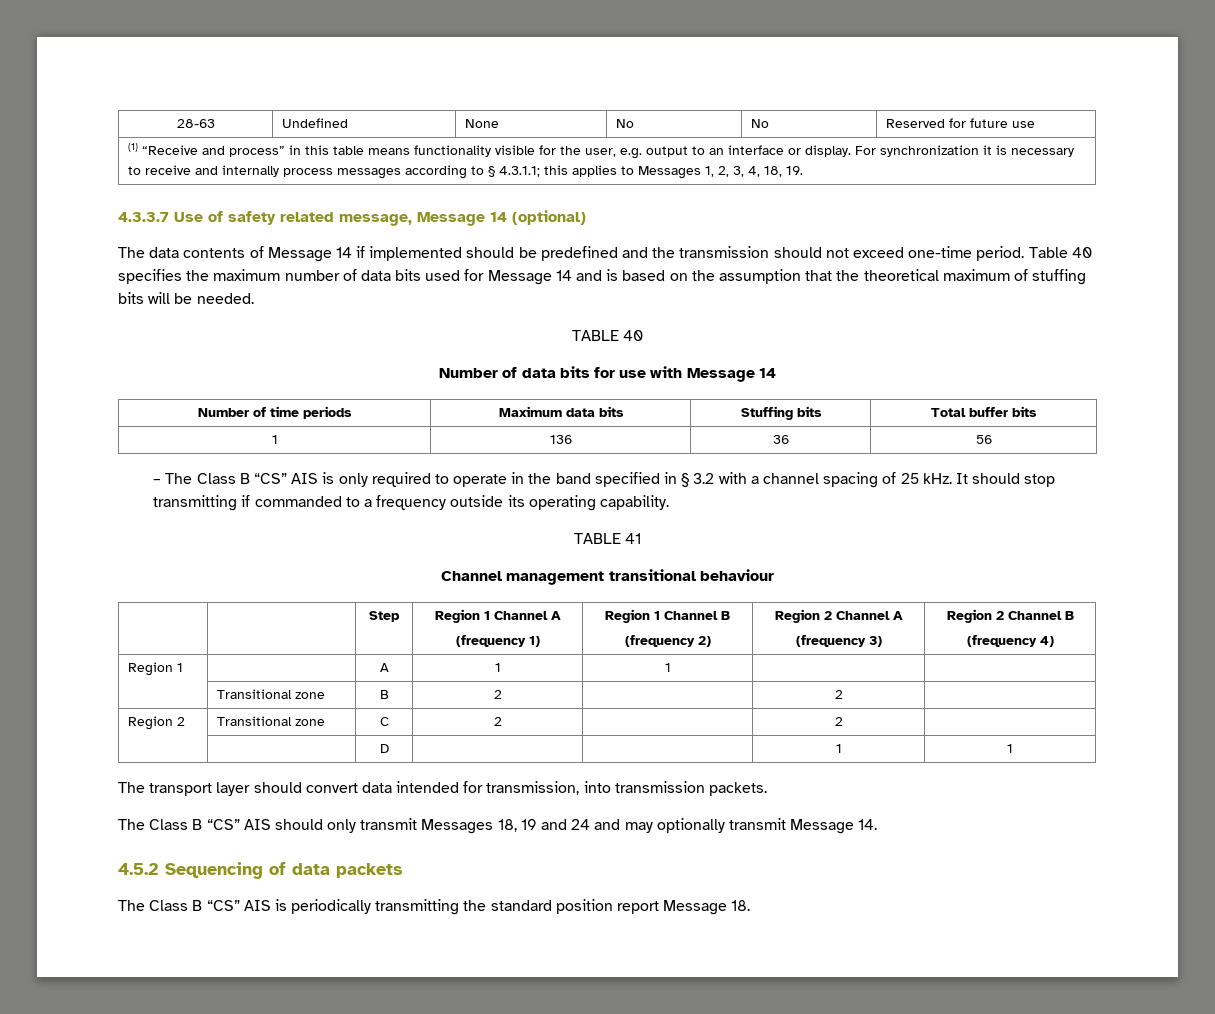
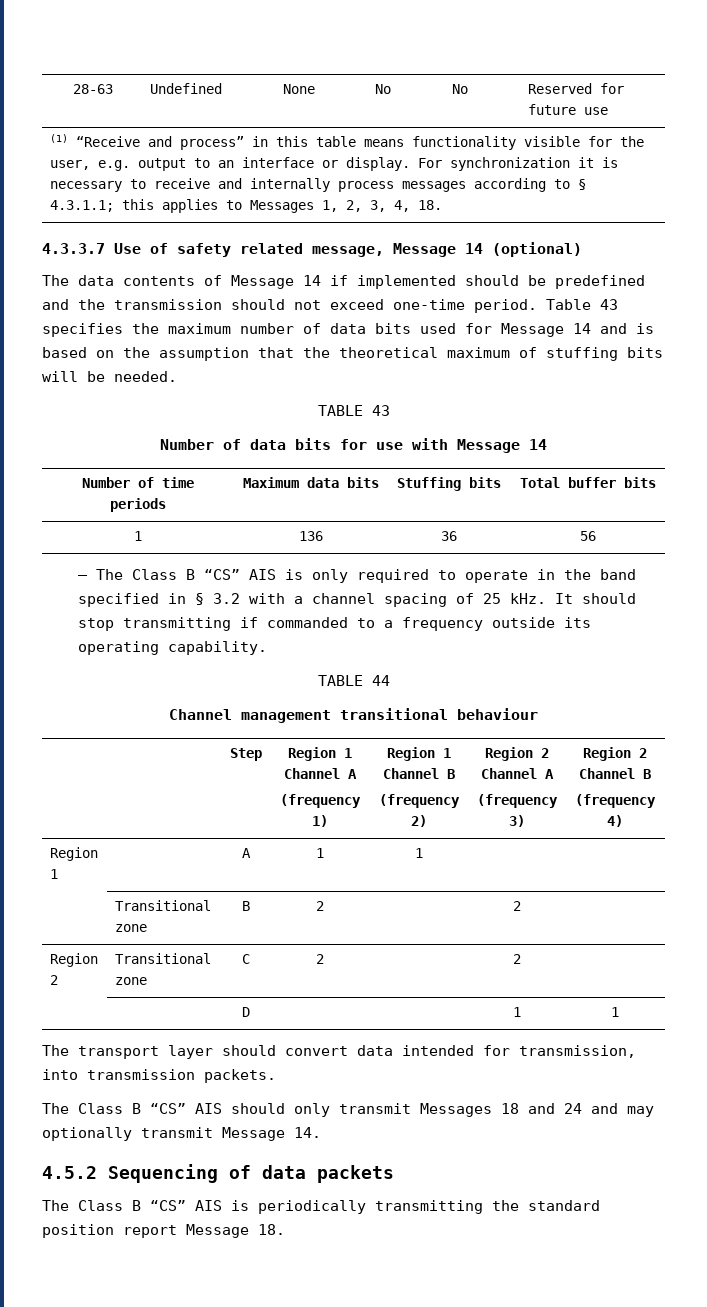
- For synchronization it is necessary to receive and internally process messages according to § 4.3.1.1; this applies to Messages 1, 2, 3, 4, 18, 19.
+ For synchronization it is necessary to receive and internally process messages according to § 4.3.1.1; this applies to Messages 1, 2, 3, 4, 18.
- Table 40 specifies the maximum number of data bits used for Message 14 and is based on the assumption that the theoretical maximum of stuffing bits will be needed.
+ Table 43 specifies the maximum number of data bits used for Message 14 and is based on the assumption that the theoretical maximum of stuffing bits will be needed.
- TABLE 40
+ TABLE 43
- TABLE 41
+ TABLE 44
- The Class B “CS” AIS should only transmit Messages 18, 19 and 24 and may optionally transmit Message 14.
+ The Class B “CS” AIS should only transmit Messages 18 and 24 and may optionally transmit Message 14.

